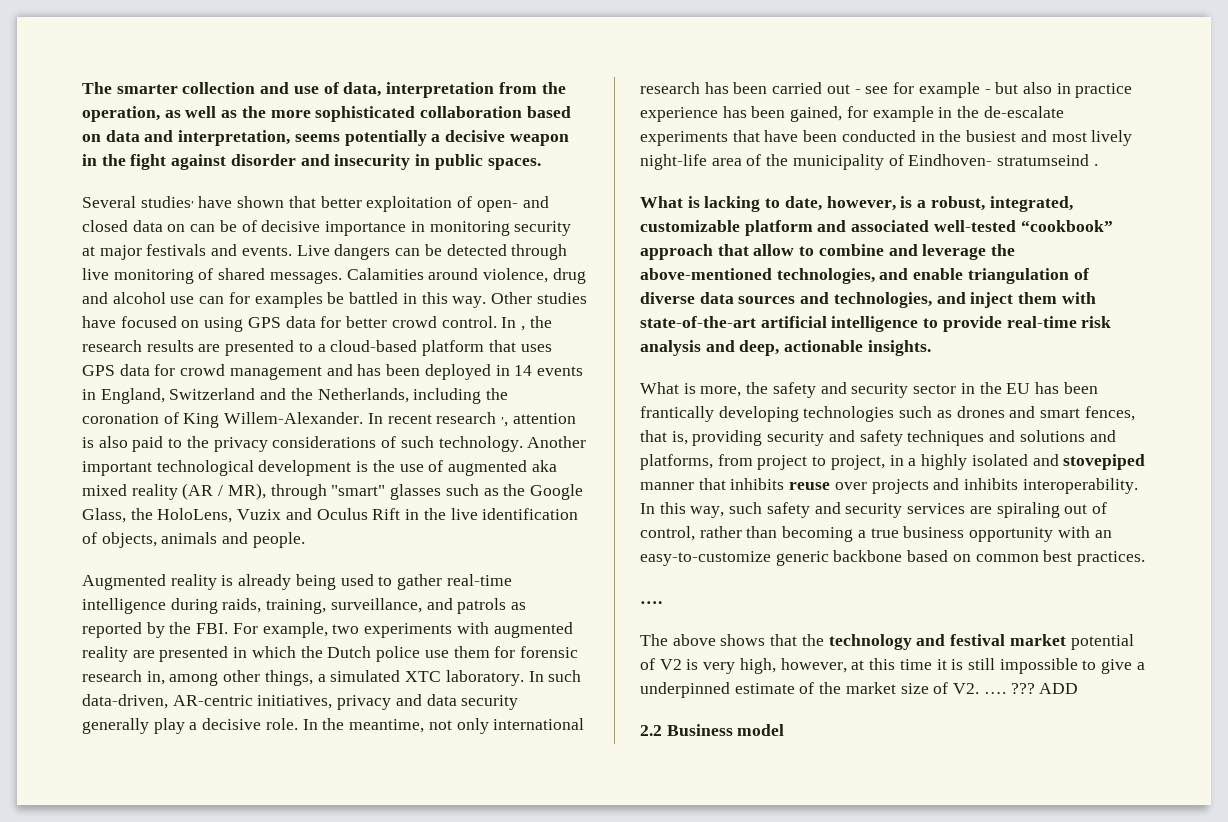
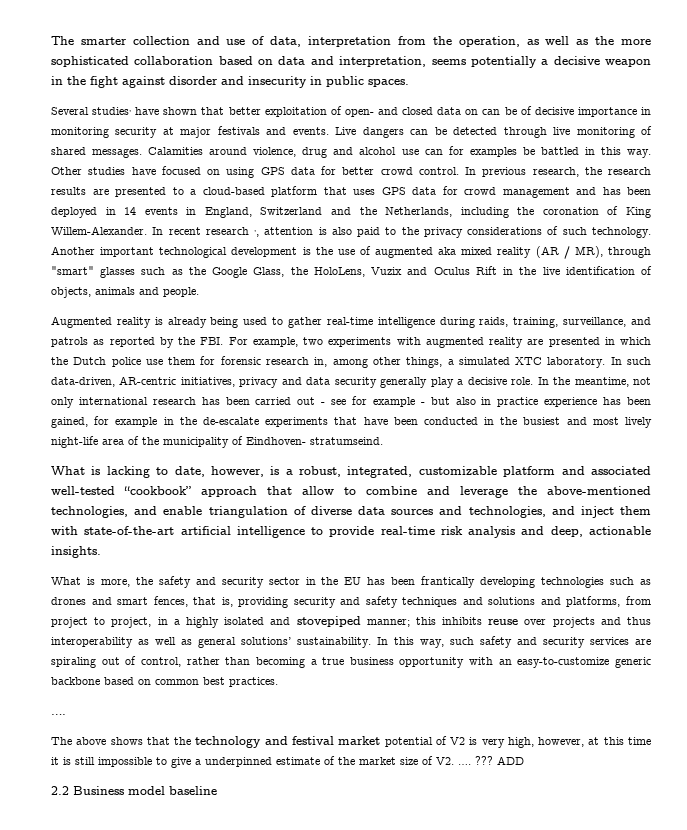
- In , the research results are presented to a cloud-based platform that uses GPS data for crowd management and has been deployed in 14 events in England, Switzerland and the Netherlands, including the coronation of King Willem-Alexander.
+ In previous research, the research results are presented to a cloud-based platform that uses GPS data for crowd management and has been deployed in 14 events in England, Switzerland and the Netherlands, including the coronation of King Willem-Alexander.
- In the meantime, not only international research has been carried out - see for example - but also in practice experience has been gained, for example in the de-escalate experiments that have been conducted in the busiest and most lively night-life area of the municipality of Eindhoven- stratumseind .
+ In the meantime, not only international research has been carried out - see for example - but also in practice experience has been gained, for example in the de-escalate experiments that have been conducted in the busiest and most lively night-life area of the municipality of Eindhoven- stratumseind.
- What is more, the safety and security sector in the EU has been frantically developing technologies such as drones and smart fences, that is, providing security and safety techniques and solutions and platforms, from project to project, in a highly isolated and stovepiped manner that inhibits reuse over projects and inhibits interoperability.
+ What is more, the safety and security sector in the EU has been frantically developing technologies such as drones and smart fences, that is, providing security and safety techniques and solutions and platforms, from project to project, in a highly isolated and stovepiped manner; this inhibits reuse over projects and thus interoperability as well as general solutions’ sustainability.
- 2.2 Business model
+ 2.2 Business model baseline

